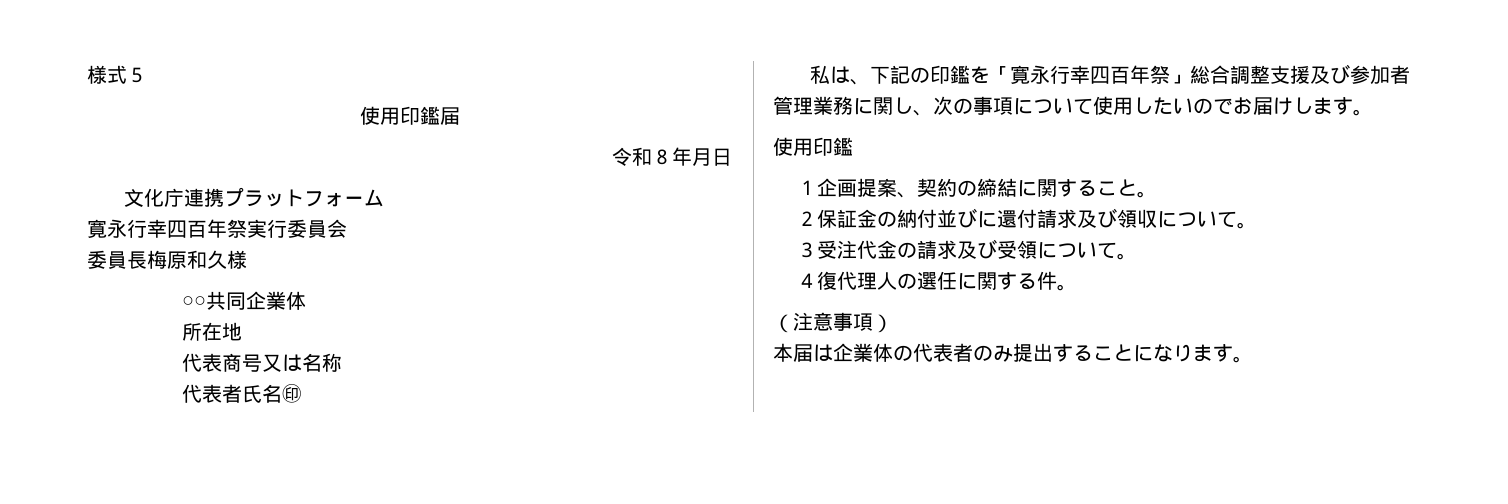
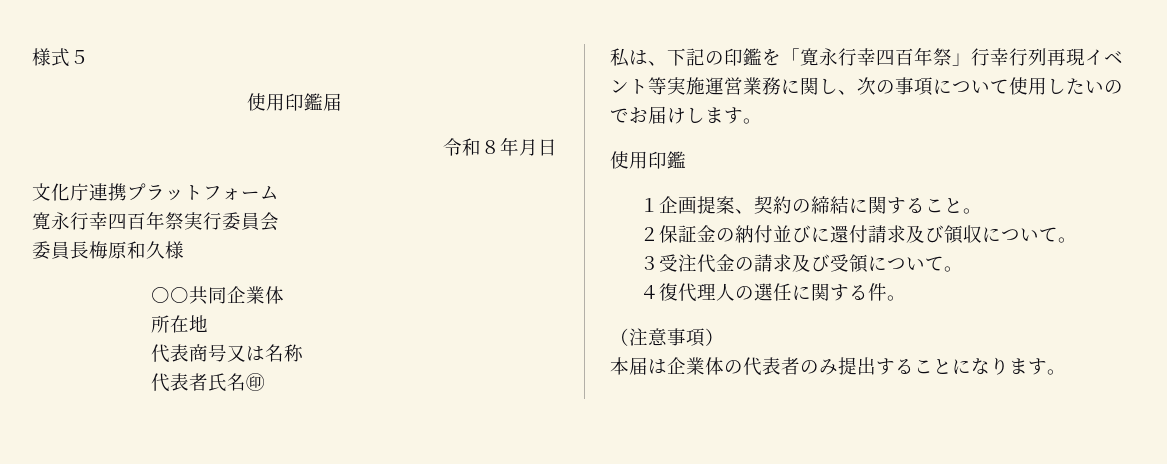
- 私は、下記の印鑑を「寛永行幸四百年祭」総合調整支援及び参加者管理業務に関し、次の事項について使用したいのでお届けします。
+ 私は、下記の印鑑を「寛永行幸四百年祭」行幸行列再現イベント等実施運営業務に関し、次の事項について使用したいのでお届けします。

